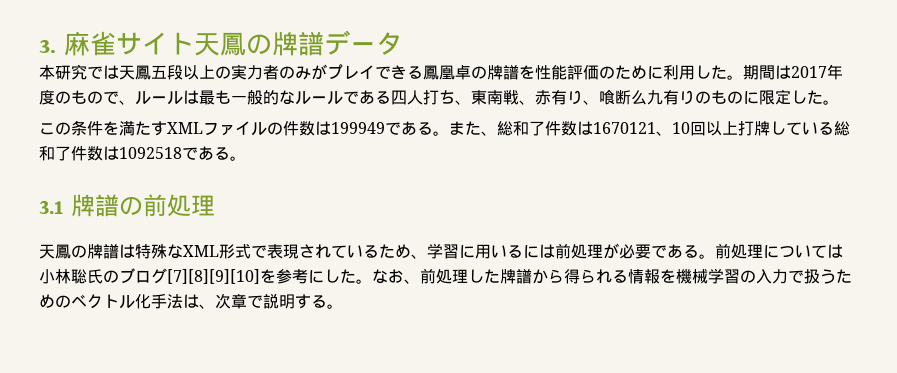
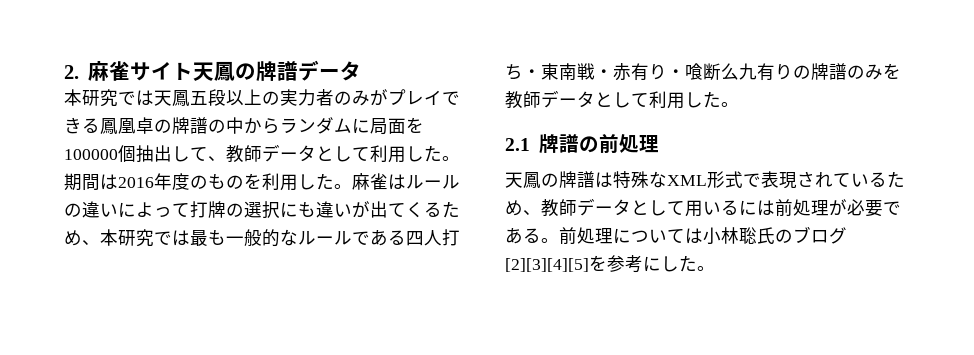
- 3.麻雀サイト天鳳の牌譜データ
+ 2.麻雀サイト天鳳の牌譜データ
- 本研究では天鳳五段以上の実力者のみがプレイできる鳳凰卓の牌譜を性能評価のために利用した。
+ 本研究では天鳳五段以上の実力者のみがプレイできる鳳凰卓の牌譜の中からランダムに局面を100000個抽出して、教師データとして利用した。
- 期間は2017年度のもので、ルールは最も一般的なルールである四人打ち、東南戦、赤有り、喰断么九有りのものに限定した。
- この条件を満たすXMLファイルの件数は199949である。また、総和了件数は1670121、10回以上打牌している総和了件数は1092518である。
- 3.1牌譜の前処理
+ 期間は2016年度のものを利用した。麻雀はルールの違いによって打牌の選択にも違いが出てくるため、本研究では最も一般的なルールである四人打ち・東南戦・赤有り・喰断么九有りの牌譜のみを教師データとして利用した。
+ 2.1牌譜の前処理
- 天鳳の牌譜は特殊なXML形式で表現されているため、学習に用いるには前処理が必要である。
+ 天鳳の牌譜は特殊なXML形式で表現されているため、教師データとして用いるには前処理が必要である。
- 前処理については小林聡氏のブログ[7][8][9][10]を参考にした。なお、前処理した牌譜から得られる情報を機械学習の入力で扱うためのベクトル化手法は、次章で説明する。
+ 前処理については小林聡氏のブログ[2][3][4][5]を参考にした。

